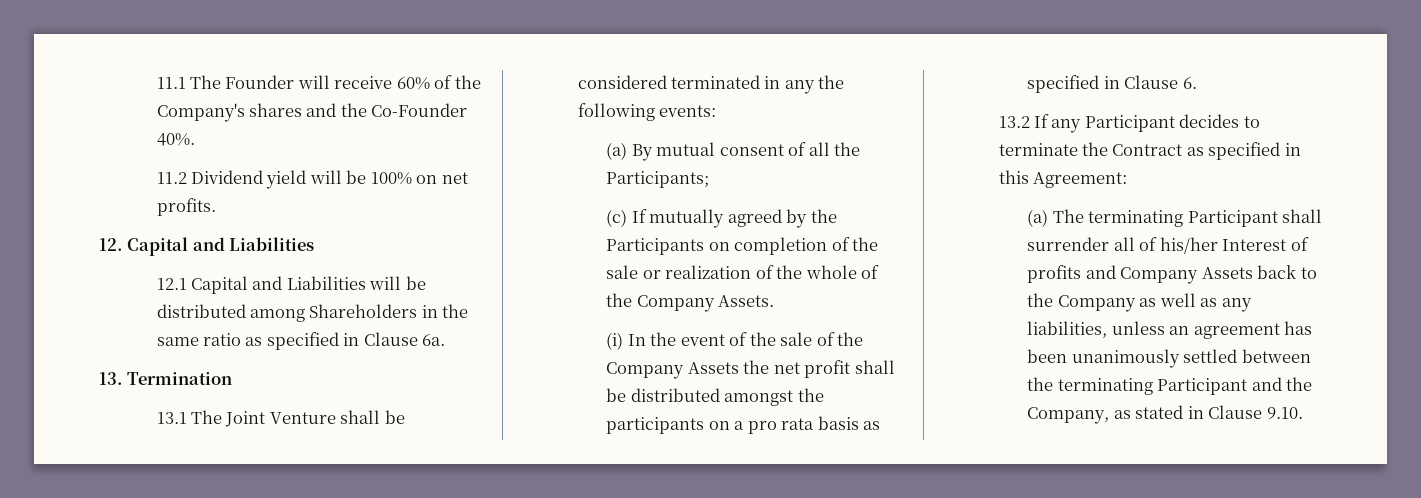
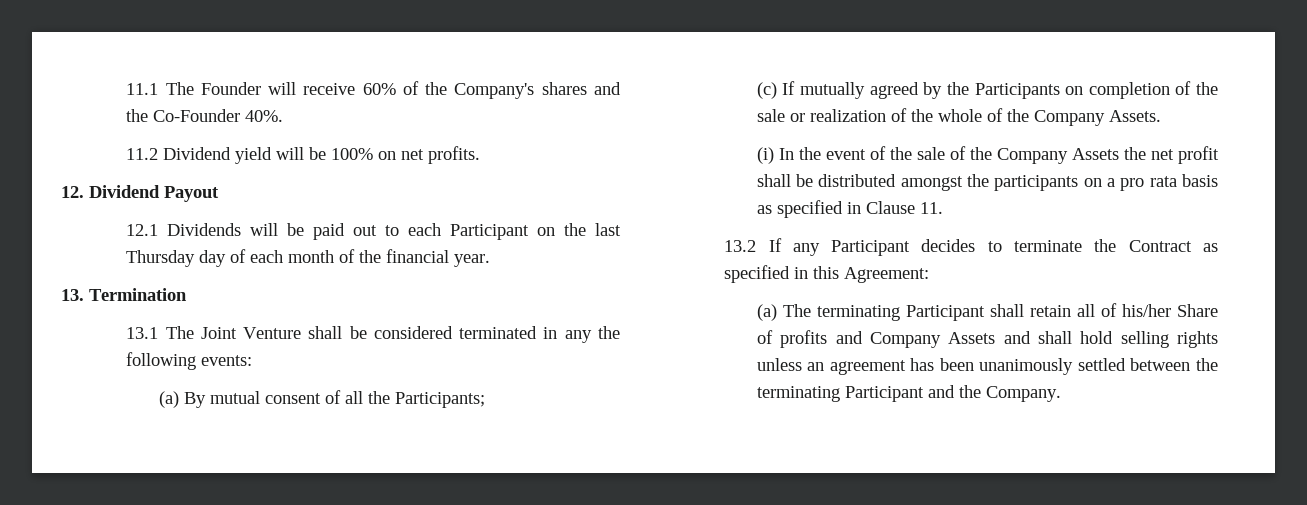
- 12. Capital and Liabilities
- 12.1 Capital and Liabilities will be distributed among Shareholders in the same ratio as specified in Clause 6a.
+ 12. Dividend Payout
+ 12.1 Dividends will be paid out to each Participant on the last Thursday day of each month of the financial year.
- (i) In the event of the sale of the Company Assets the net profit shall be distributed amongst the participants on a pro rata basis as specified in Clause 6.
+ (i) In the event of the sale of the Company Assets the net profit shall be distributed amongst the participants on a pro rata basis as specified in Clause 11.
- (a) The terminating Participant shall surrender all of his/her Interest of profits and Company Assets back to the Company as well as any liabilities, unless an agreement has been unanimously settled between the terminating Participant and the Company, as stated in Clause 9.10.
+ (a) The terminating Participant shall retain all of his/her Share of profits and Company Assets and shall hold selling rights unless an agreement has been unanimously settled between the terminating Participant and the Company.

